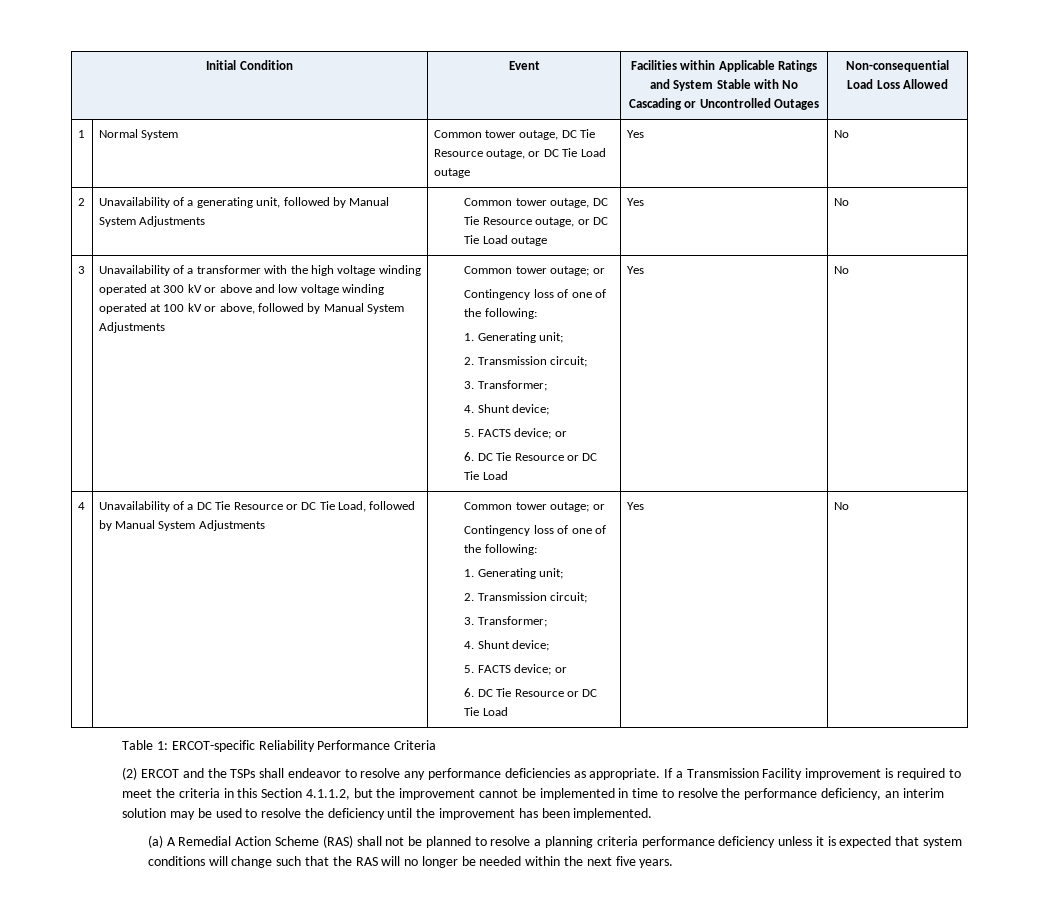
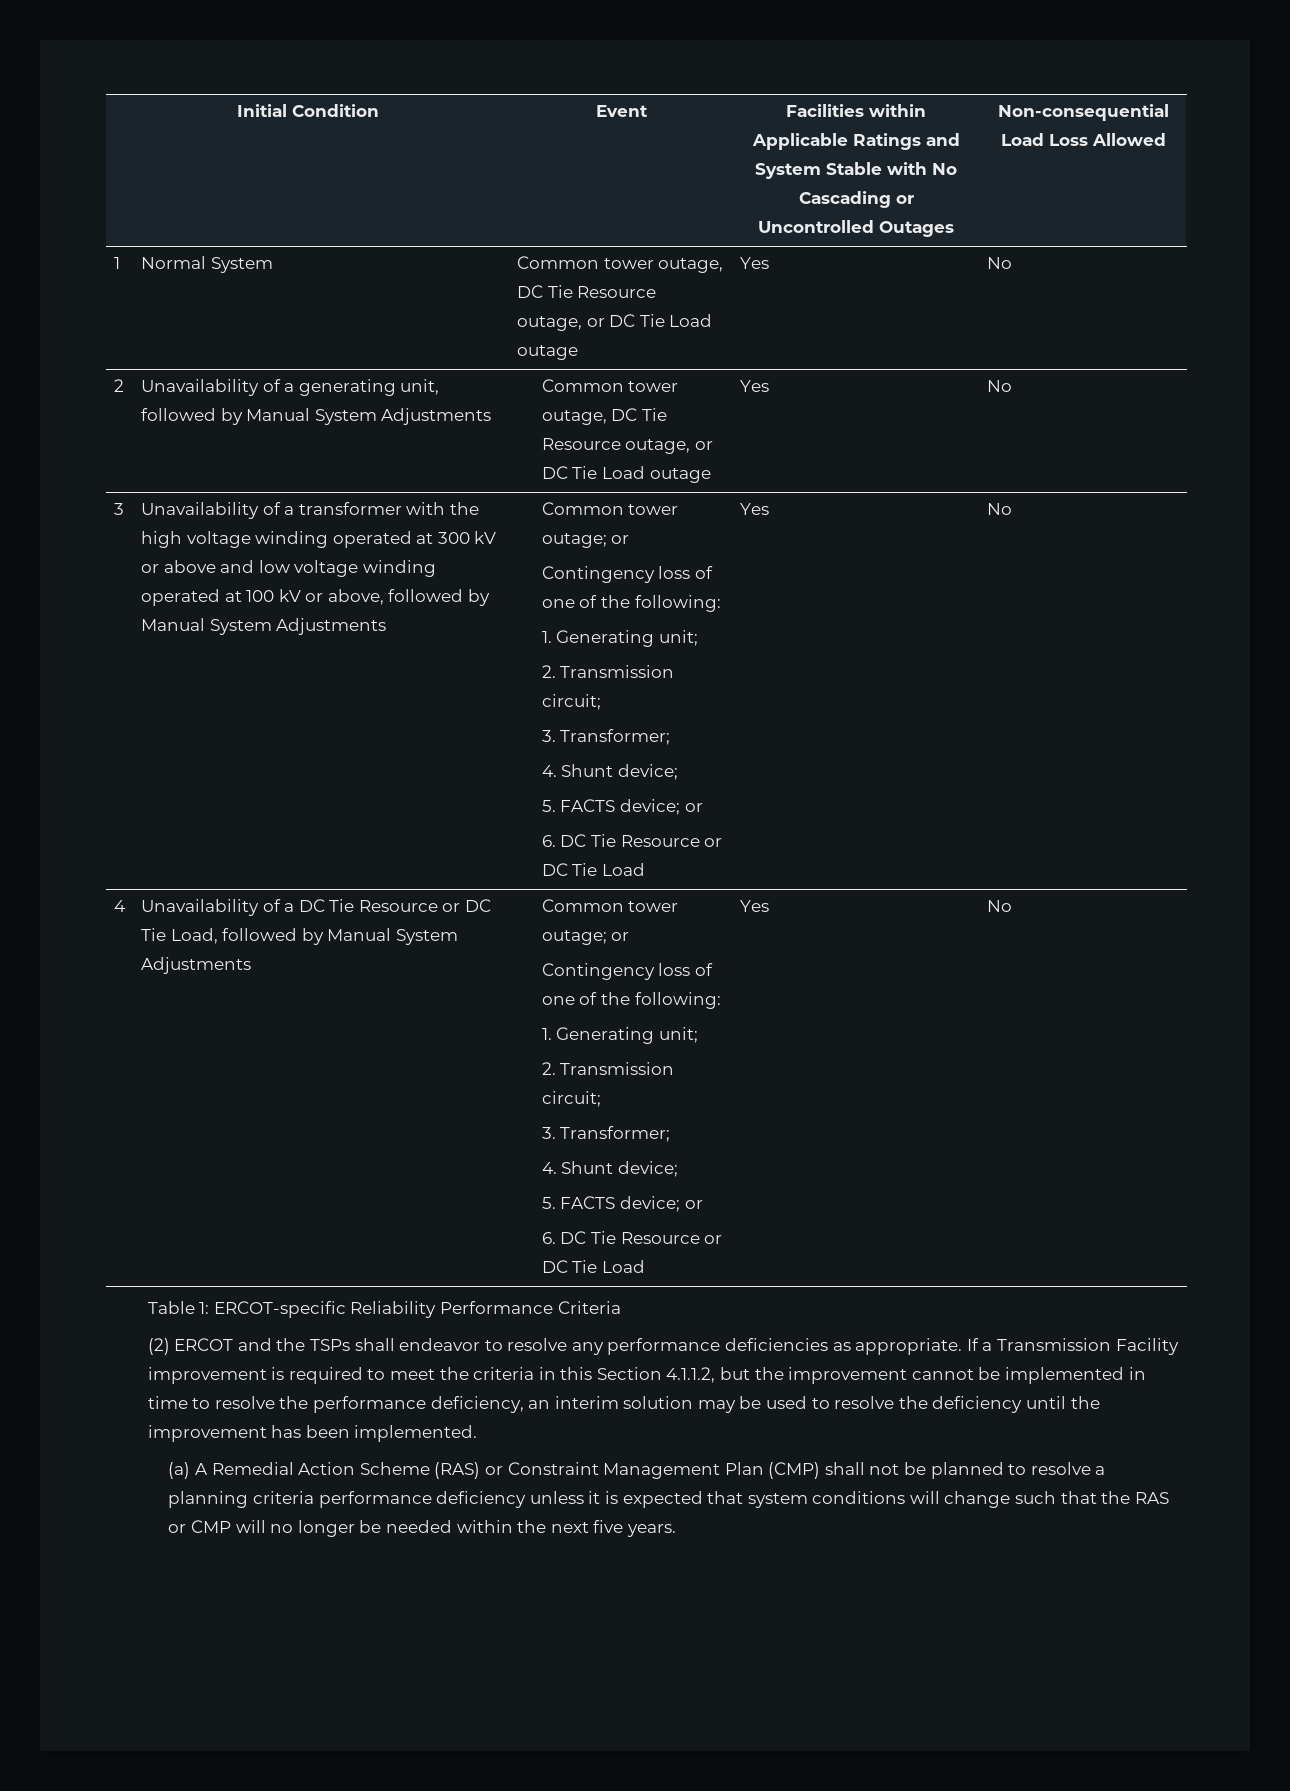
- (a) A Remedial Action Scheme (RAS) shall not be planned to resolve a planning criteria performance deficiency unless it is expected that system conditions will change such that the RAS will no longer be needed within the next five years.
+ (a) A Remedial Action Scheme (RAS) or Constraint Management Plan (CMP) shall not be planned to resolve a planning criteria performance deficiency unless it is expected that system conditions will change such that the RAS or CMP will no longer be needed within the next five years.

